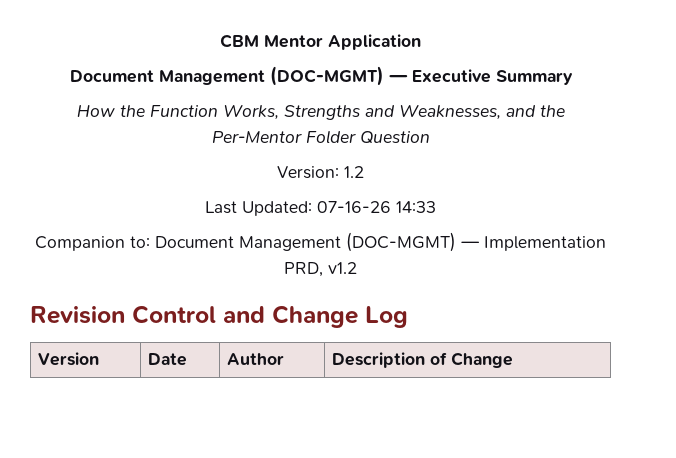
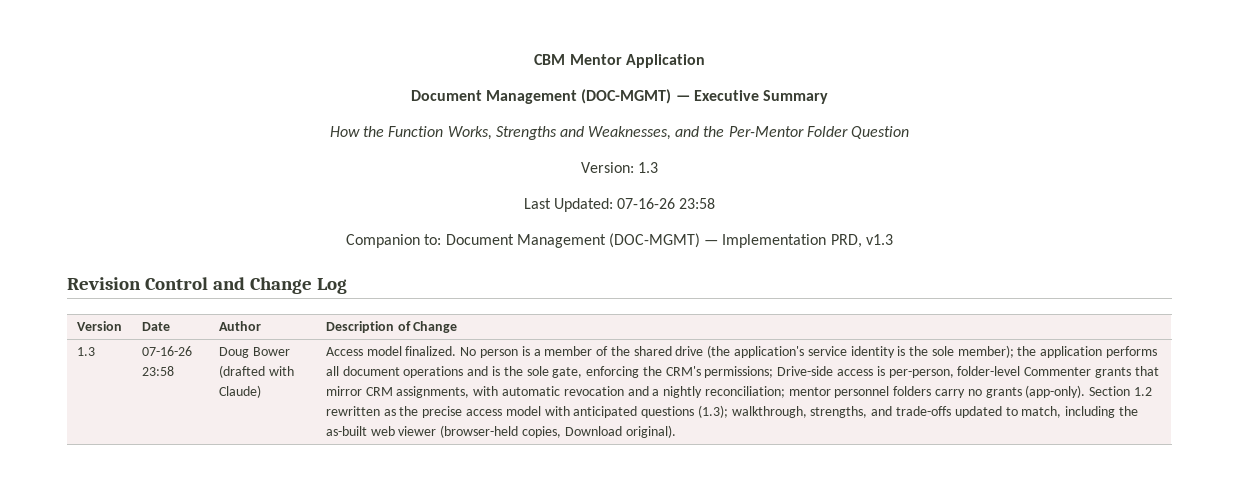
- Version: 1.2
+ Version: 1.3
- Last Updated: 07-16-26 14:33
+ Last Updated: 07-16-26 23:58
- Companion to: Document Management (DOC-MGMT) — Implementation PRD, v1.2
+ Companion to: Document Management (DOC-MGMT) — Implementation PRD, v1.3
+ 1.3 | 07-16-26 23:58 | Doug Bower (drafted with Claude) | Access model finalized. No person is a member of the shared drive (the application's service identity is the sole member); the application performs all document operations and is the sole gate, enforcing the CRM's permissions; Drive-side access is per-person, folder-level Commenter grants that mirror CRM assignments, with automatic revocation and a nightly reconciliation; mentor personnel folders carry no grants (app-only). Section 1.2 rewritten as the precise access model with anticipated questions (1.3); walkthrough, strengths, and trade-offs updated to match, including the as-built web viewer (browser-held copies, Download original).

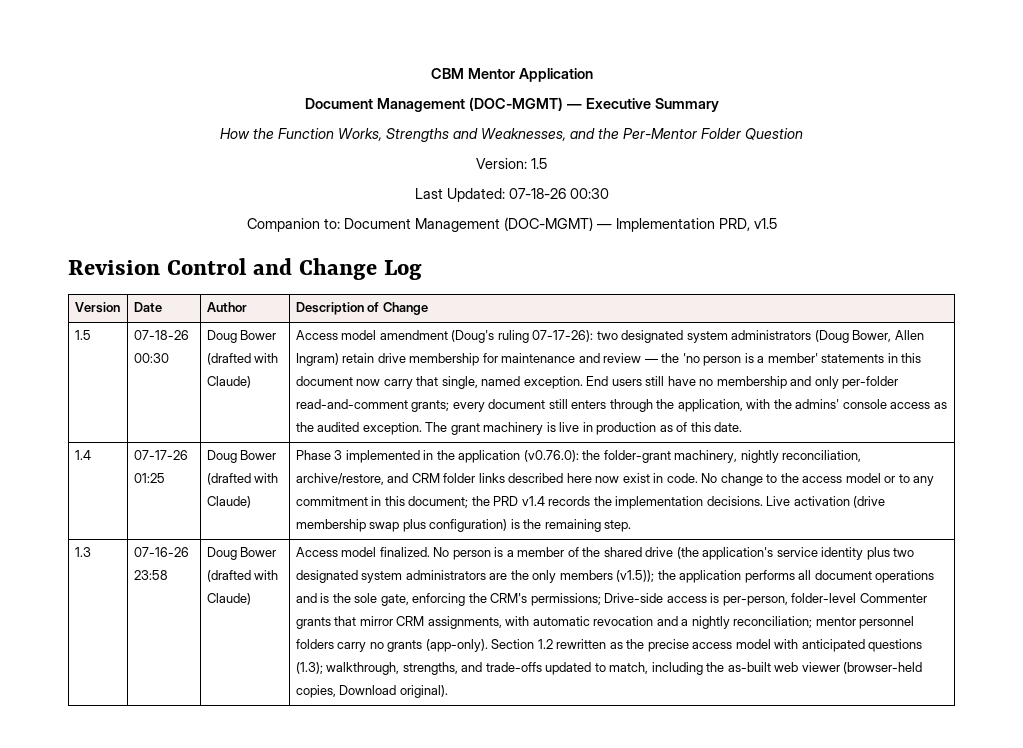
- Version: 1.3
+ Version: 1.5
- Last Updated: 07-16-26 23:58
+ Last Updated: 07-18-26 00:30
- Companion to: Document Management (DOC-MGMT) — Implementation PRD, v1.3
+ Companion to: Document Management (DOC-MGMT) — Implementation PRD, v1.5
+ 1.5 | 07-18-26 00:30 | Doug Bower (drafted with Claude) | Access model amendment (Doug's ruling 07-17-26): two designated system administrators (Doug Bower, Allen Ingram) retain drive membership for maintenance and review — the 'no person is a member' statements in this document now carry that single, named exception. End users still have no membership and only per-folder read-and-comment grants; every document still enters through the application, with the admins' console access as the audited exception. The grant machinery is live in production as of this date.
+ 1.4 | 07-17-26 01:25 | Doug Bower (drafted with Claude) | Phase 3 implemented in the application (v0.76.0): the folder-grant machinery, nightly reconciliation, archive/restore, and CRM folder links described here now exist in code. No change to the access model or to any commitment in this document; the PRD v1.4 records the implementation decisions. Live activation (drive membership swap plus configuration) is the remaining step.
- No person is a member of the shared drive (the application's service identity is the sole member); the application performs all document operations and is the sole gate, enforcing the CRM's permissions; Drive-side access is per-person, folder-level Commenter grants that mirror CRM assignments, with automatic revocation and a nightly reconciliation; mentor personnel folders carry no grants (app-only).
+ No person is a member of the shared drive (the application's service identity plus two designated system administrators are the only members (v1.5)); the application performs all document operations and is the sole gate, enforcing the CRM's permissions; Drive-side access is per-person, folder-level Commenter grants that mirror CRM assignments, with automatic revocation and a nightly reconciliation; mentor personnel folders carry no grants (app-only).

